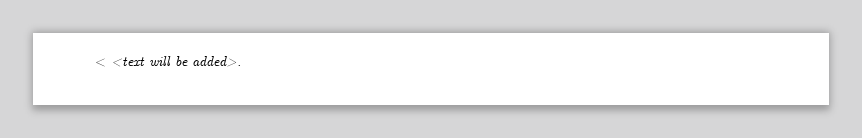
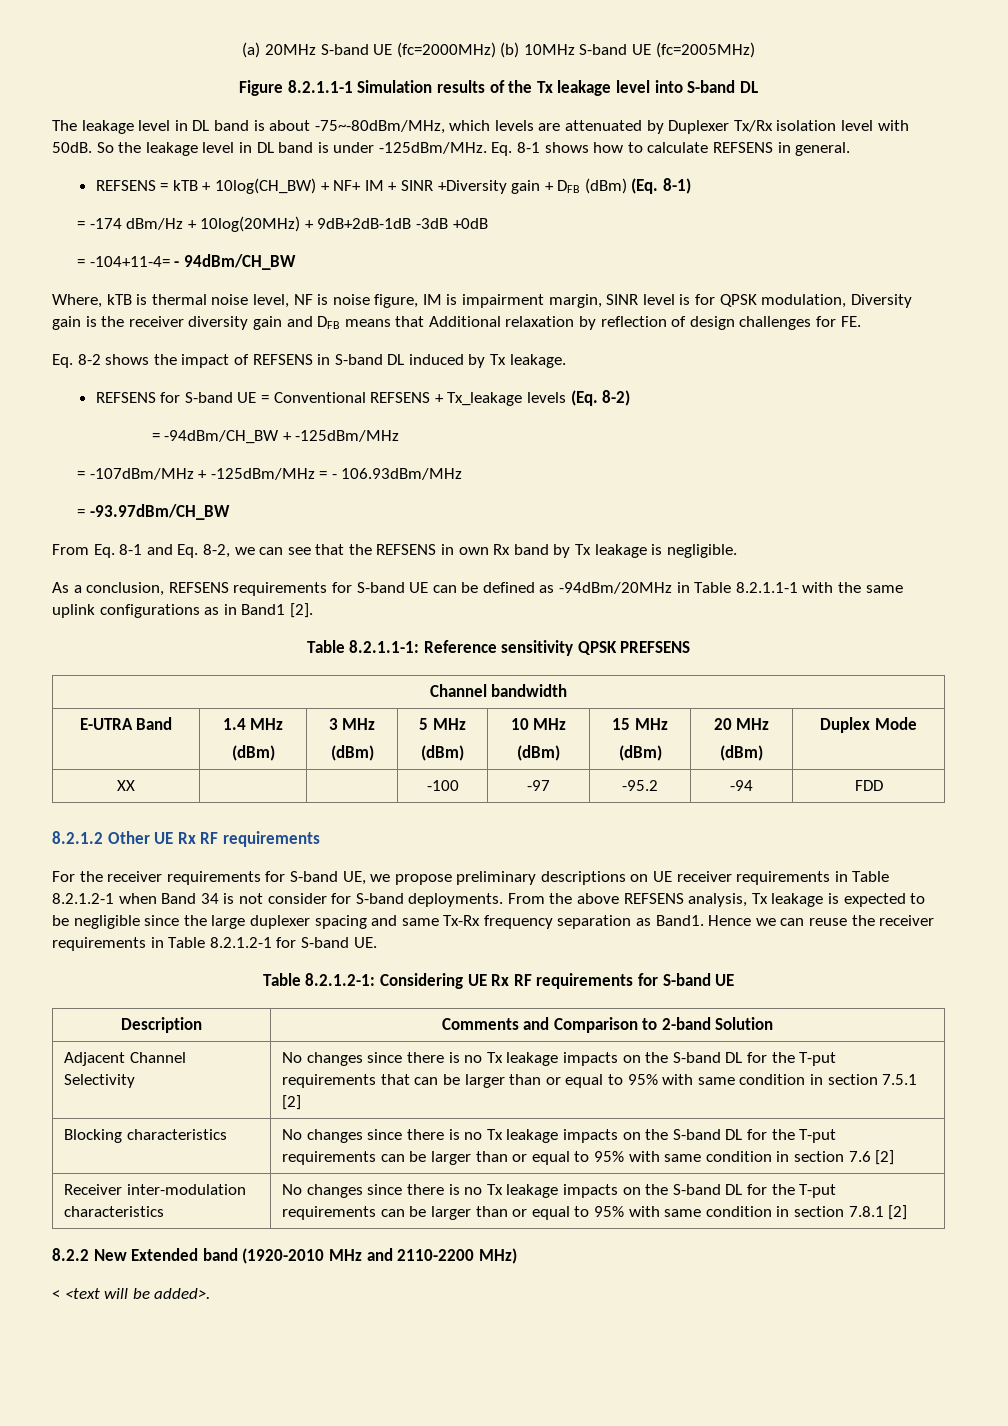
+ (a) 20MHz S-band UE (fc=2000MHz) (b) 10MHz S-band UE (fc=2005MHz)
+ Figure 8.2.1.1-1 Simulation results of the Tx leakage level into S-band DL
+ The leakage level in DL band is about -75~-80dBm/MHz, which levels are attenuated by Duplexer Tx/Rx isolation level with 50dB. So the leakage level in DL band is under -125dBm/MHz. Eq. 8-1 shows how to calculate REFSENS in general.
+ REFSENS = kTB + 10log(CH_BW) + NF+ IM + SINR +Diversity gain + DFB (dBm) (Eq. 8-1)
+ = -174 dBm/Hz + 10log(20MHz) + 9dB+2dB-1dB -3dB +0dB
+ = -104+11-4= - 94dBm/CH_BW
+ Where, kTB is thermal noise level, NF is noise figure, IM is impairment margin, SINR level is for QPSK modulation, Diversity gain is the receiver diversity gain and DFB means that Additional relaxation by reflection of design challenges for FE.
+ Eq. 8-2 shows the impact of REFSENS in S-band DL induced by Tx leakage.
+ REFSENS for S-band UE = Conventional REFSENS + Tx_leakage levels (Eq. 8-2)
+ = -94dBm/CH_BW + -125dBm/MHz
+ = -107dBm/MHz + -125dBm/MHz = - 106.93dBm/MHz
+ = -93.97dBm/CH_BW
+ From Eq. 8-1 and Eq. 8-2, we can see that the REFSENS in own Rx band by Tx leakage is negligible.
+ As a conclusion, REFSENS requirements for S-band UE can be defined as -94dBm/20MHz in Table 8.2.1.1-1 with the same uplink configurations as in Band1 [2].
+ Table 8.2.1.1-1: Reference sensitivity QPSK PREFSENS
+ Channel bandwidth
+ E-UTRA Band | 1.4 MHz
+ (dBm) | 3 MHz
+ (dBm) | 5 MHz
+ (dBm) | 10 MHz
+ (dBm) | 15 MHz
+ (dBm) | 20 MHz
+ (dBm) | Duplex Mode
+ XX | | | -100 | -97 | -95.2 | -94 | FDD
+ 8.2.1.2 Other UE Rx RF requirements
+ For the receiver requirements for S-band UE, we propose preliminary descriptions on UE receiver requirements in Table 8.2.1.2-1 when Band 34 is not consider for S-band deployments. From the above REFSENS analysis, Tx leakage is expected to be negligible since the large duplexer spacing and same Tx-Rx frequency separation as Band1. Hence we can reuse the receiver requirements in Table 8.2.1.2-1 for S-band UE.
+ Table 8.2.1.2-1: Considering UE Rx RF requirements for S-band UE
+ Description | Comments and Comparison to 2-band Solution
+ Adjacent Channel Selectivity | No changes since there is no Tx leakage impacts on the S-band DL for the T-put requirements that can be larger than or equal to 95% with same condition in section 7.5.1 [2]
+ Blocking characteristics | No changes since there is no Tx leakage impacts on the S-band DL for the T-put requirements can be larger than or equal to 95% with same condition in section 7.6 [2]
+ Receiver inter-modulation characteristics | No changes since there is no Tx leakage impacts on the S-band DL for the T-put requirements can be larger than or equal to 95% with same condition in section 7.8.1 [2]
+ 8.2.2 New Extended band (1920-2010 MHz and 2110-2200 MHz)

